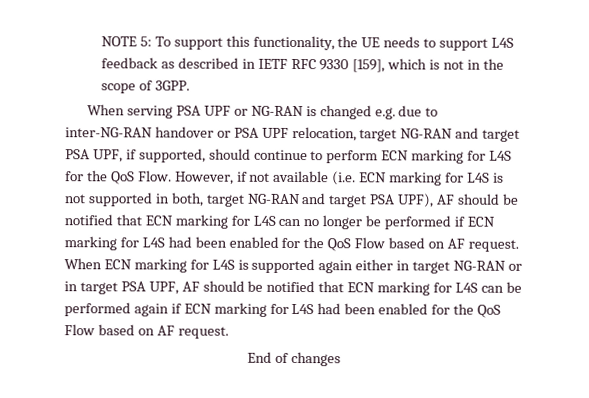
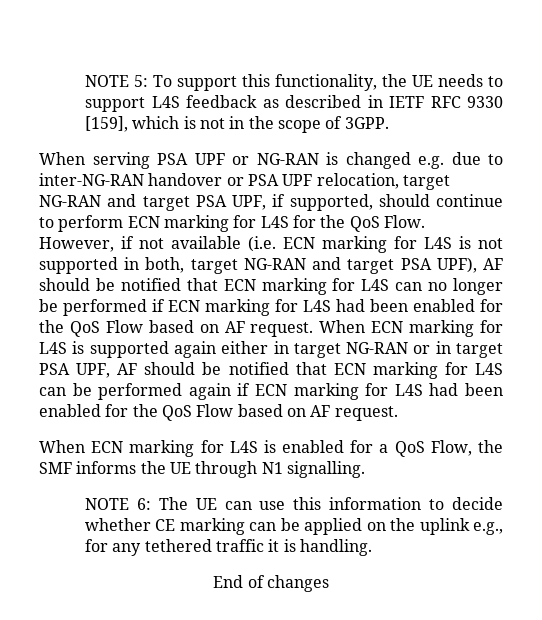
+ When ECN marking for L4S is enabled for a QoS Flow, the SMF informs the UE through N1 signalling.
+ NOTE 6: The UE can use this information to decide whether CE marking can be applied on the uplink e.g., for any tethered traffic it is handling.

